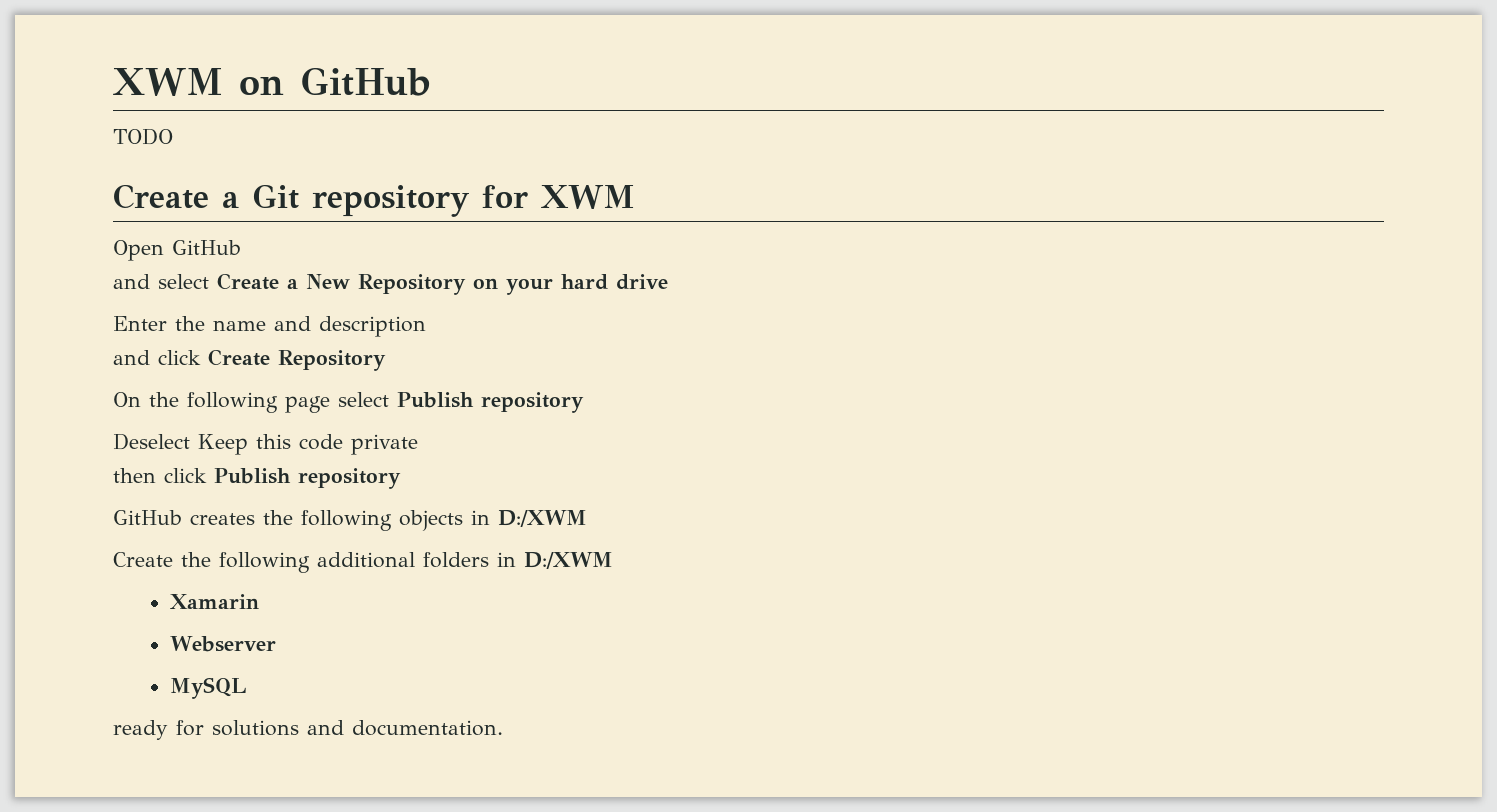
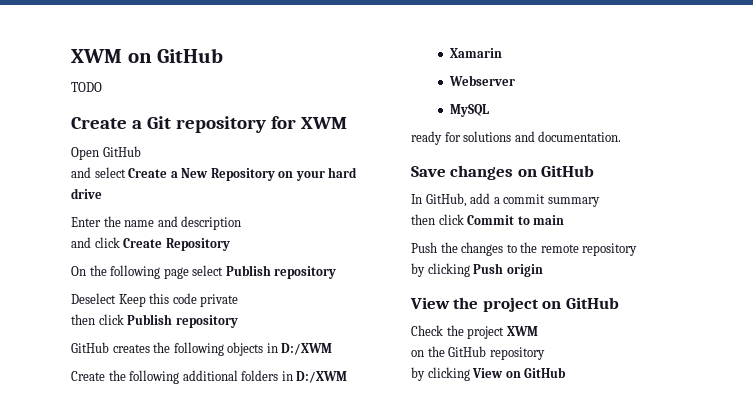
+ Save changes on GitHub
+ In GitHub, add a commit summary
+ then click Commit to main
+ Push the changes to the remote repository
+ by clicking Push origin
+ View the project on GitHub
+ Check the project XWM
+ on the GitHub repository
+ by clicking View on GitHub

